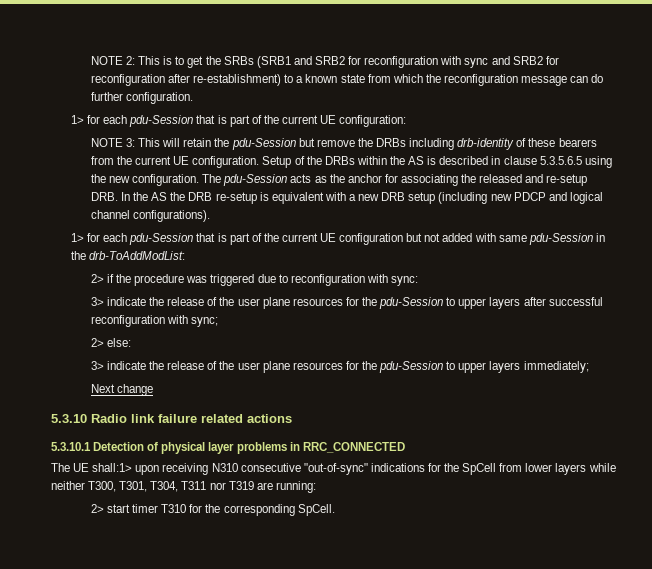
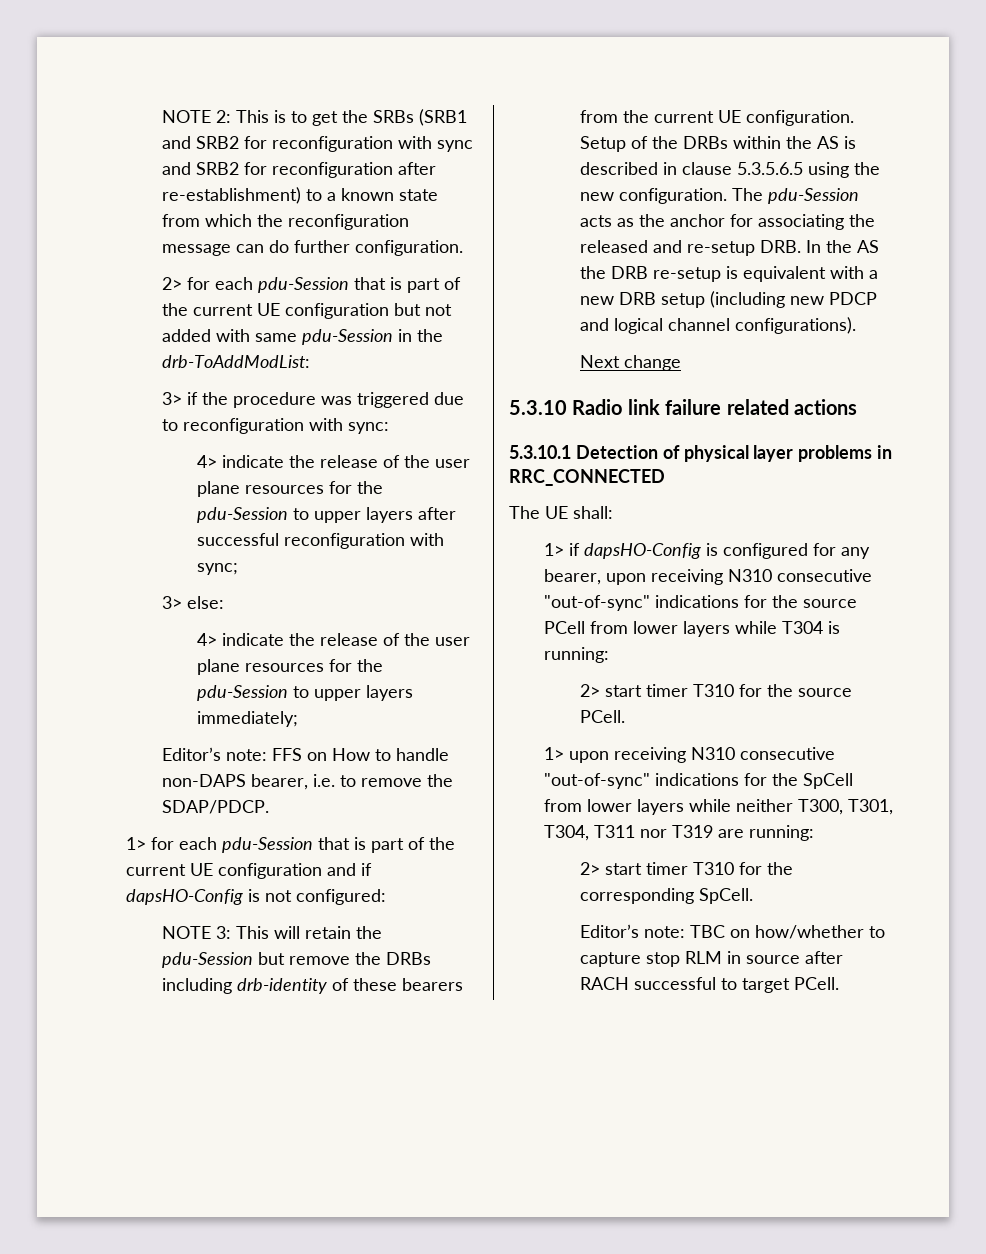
+ 2> for each pdu-Session that is part of the current UE configuration but not added with same pdu-Session in the drb-ToAddModList:
+ 3> if the procedure was triggered due to reconfiguration with sync:
+ 4> indicate the release of the user plane resources for the pdu-Session to upper layers after successful reconfiguration with sync;
+ 3> else:
+ 4> indicate the release of the user plane resources for the pdu-Session to upper layers immediately;
+ Editor’s note: FFS on How to handle non-DAPS bearer, i.e. to remove the SDAP/PDCP.
- 1> for each pdu-Session that is part of the current UE configuration:
+ 1> for each pdu-Session that is part of the current UE configuration and if dapsHO-Config is not configured:
- 1> for each pdu-Session that is part of the current UE configuration but not added with same pdu-Session in the drb-ToAddModList:
- 2> if the procedure was triggered due to reconfiguration with sync:
- 3> indicate the release of the user plane resources for the pdu-Session to upper layers after successful reconfiguration with sync;
- 2> else:
- 3> indicate the release of the user plane resources for the pdu-Session to upper layers immediately;
- The UE shall:1> upon receiving N310 consecutive "out-of-sync" indications for the SpCell from lower layers while neither T300, T301, T304, T311 nor T319 are running:
+ The UE shall:
+ 1> if dapsHO-Config is configured for any bearer, upon receiving N310 consecutive "out-of-sync" indications for the source PCell from lower layers while T304 is running:
+ 2> start timer T310 for the source PCell.
+ 1> upon receiving N310 consecutive "out-of-sync" indications for the SpCell from lower layers while neither T300, T301, T304, T311 nor T319 are running:
+ Editor’s note: TBC on how/whether to capture stop RLM in source after RACH successful to target PCell.

